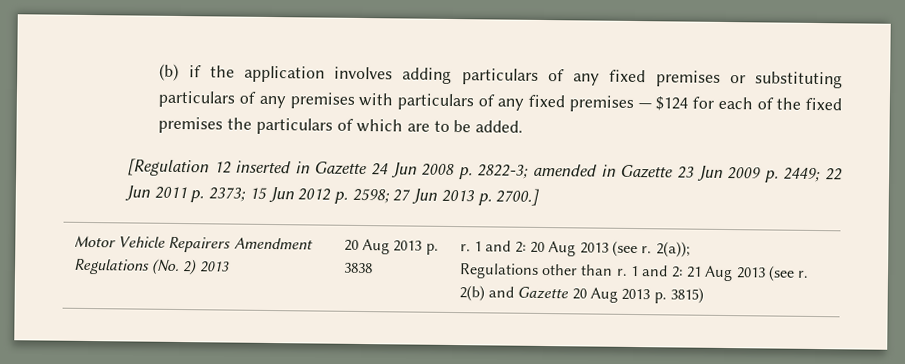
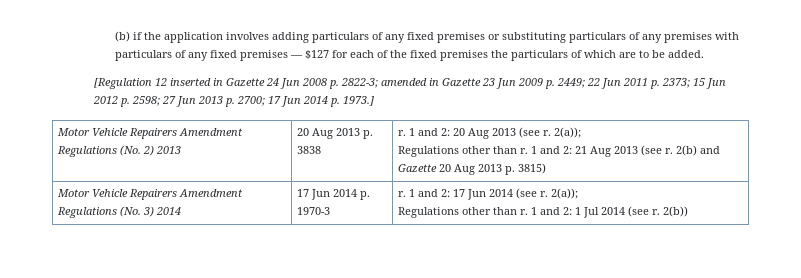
- (b) if the application involves adding particulars of any fixed premises or substituting particulars of any premises with particulars of any fixed premises — $124 for each of the fixed premises the particulars of which are to be added.
+ (b) if the application involves adding particulars of any fixed premises or substituting particulars of any premises with particulars of any fixed premises — $127 for each of the fixed premises the particulars of which are to be added.
- [Regulation 12 inserted in Gazette 24 Jun 2008 p. 2822-3; amended in Gazette 23 Jun 2009 p. 2449; 22 Jun 2011 p. 2373; 15 Jun 2012 p. 2598; 27 Jun 2013 p. 2700.]
+ [Regulation 12 inserted in Gazette 24 Jun 2008 p. 2822-3; amended in Gazette 23 Jun 2009 p. 2449; 22 Jun 2011 p. 2373; 15 Jun 2012 p. 2598; 27 Jun 2013 p. 2700; 17 Jun 2014 p. 1973.]
+ Motor Vehicle Repairers Amendment Regulations (No. 3) 2014 | 17 Jun 2014 p. 1970-3 | r. 1 and 2: 17 Jun 2014 (see r. 2(a));
+ Regulations other than r. 1 and 2: 1 Jul 2014 (see r. 2(b))

